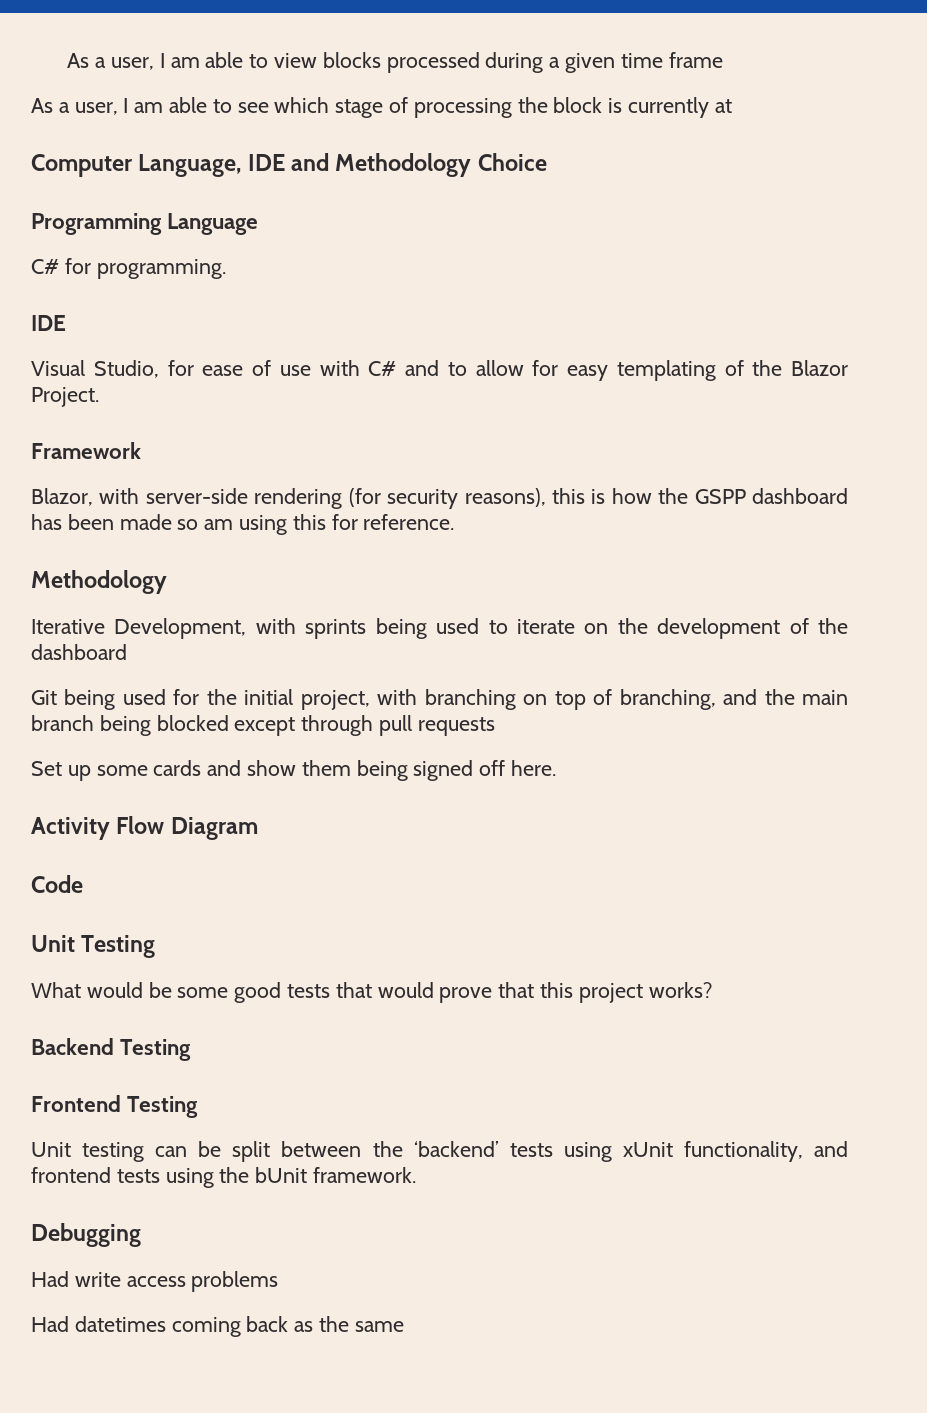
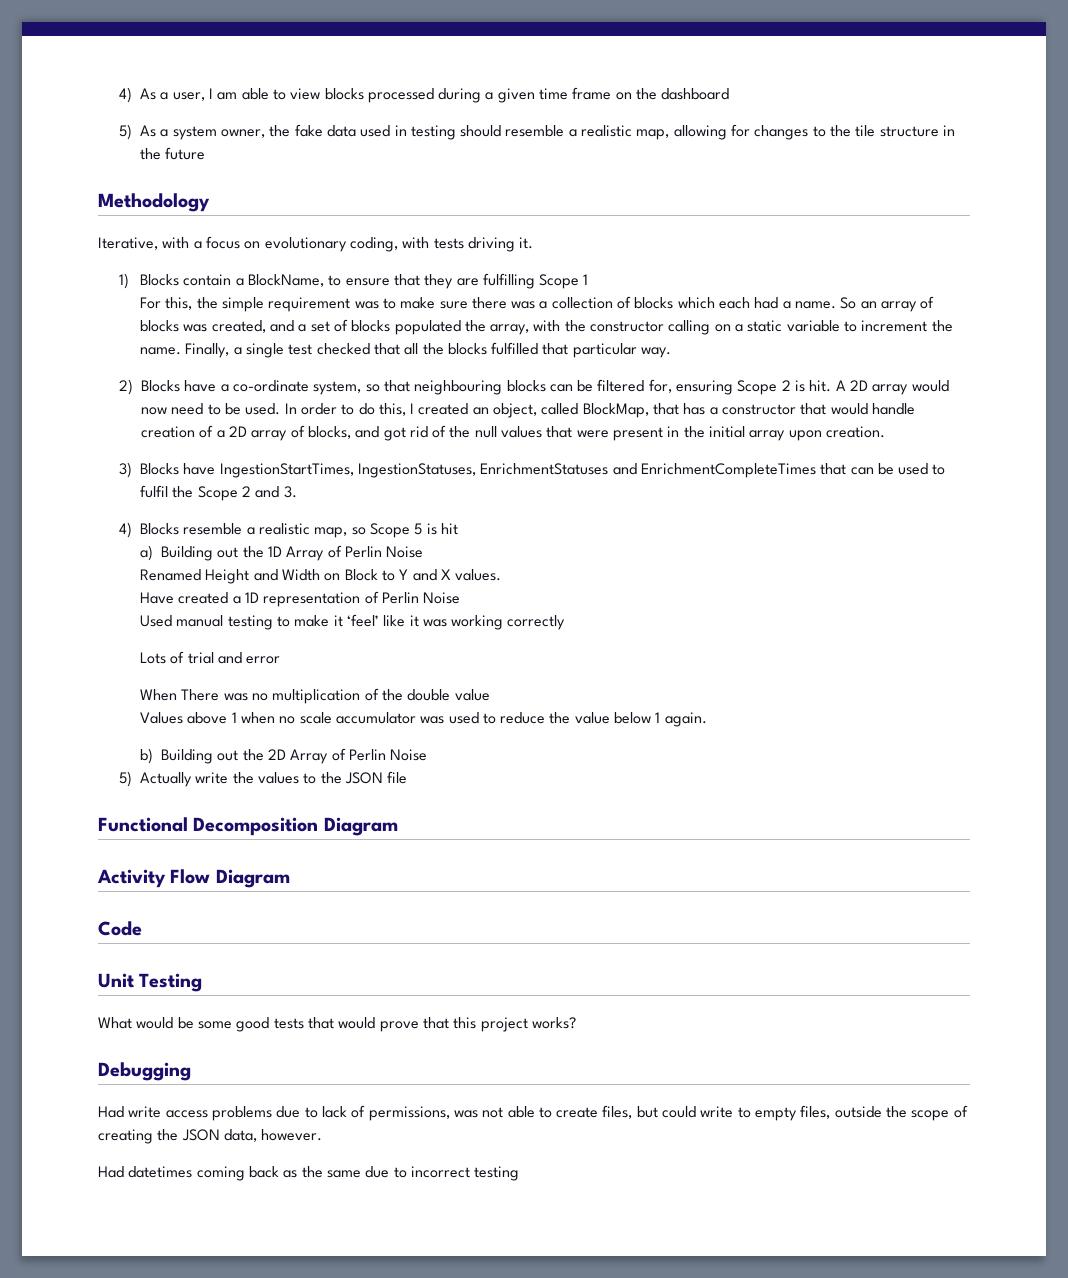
- As a user, I am able to view blocks processed during a given time frame
- As a user, I am able to see which stage of processing the block is currently at
- Computer Language, IDE and Methodology Choice
- Programming Language
- C# for programming.
- IDE
- Visual Studio, for ease of use with C# and to allow for easy templating of the Blazor Project.
- Framework
- Blazor, with server-side rendering (for security reasons), this is how the GSPP dashboard has been made so am using this for reference.
+ 4) As a user, I am able to view blocks processed during a given time frame on the dashboard
+ 5) As a system owner, the fake data used in testing should resemble a realistic map, allowing for changes to the tile structure in the future
  Methodology
- Iterative Development, with sprints being used to iterate on the development of the dashboard
- Git being used for the initial project, with branching on top of branching, and the main branch being blocked except through pull requests
- Set up some cards and show them being signed off here.
+ Iterative, with a focus on evolutionary coding, with tests driving it.
+ 1) Blocks contain a BlockName, to ensure that they are fulfilling Scope 1
+ For this, the simple requirement was to make sure there was a collection of blocks which each had a name. So an array of blocks was created, and a set of blocks populated the array, with the constructor calling on a static variable to increment the name. Finally, a single test checked that all the blocks fulfilled that particular way.
+ 2) Blocks have a co-ordinate system, so that neighbouring blocks can be filtered for, ensuring Scope 2 is hit. A 2D array would now need to be used. In order to do this, I created an object, called BlockMap, that has a constructor that would handle creation of a 2D array of blocks, and got rid of the null values that were present in the initial array upon creation.
+ 3) Blocks have IngestionStartTimes, IngestionStatuses, EnrichmentStatuses and EnrichmentCompleteTimes that can be used to fulfil the Scope 2 and 3.
+ 4) Blocks resemble a realistic map, so Scope 5 is hit
+ a) Building out the 1D Array of Perlin Noise
+ Renamed Height and Width on Block to Y and X values.
+ Have created a 1D representation of Perlin Noise
+ Used manual testing to make it ‘feel’ like it was working correctly
+ Lots of trial and error
+ When There was no multiplication of the double value
+ Values above 1 when no scale accumulator was used to reduce the value below 1 again.
+ b) Building out the 2D Array of Perlin Noise
+ 5) Actually write the values to the JSON file
+ Functional Decomposition Diagram
- Backend Testing
- Frontend Testing
- Unit testing can be split between the ‘backend’ tests using xUnit functionality, and frontend tests using the bUnit framework.
- Had write access problems
+ Had write access problems due to lack of permissions, was not able to create files, but could write to empty files, outside the scope of creating the JSON data, however.
- Had datetimes coming back as the same
+ Had datetimes coming back as the same due to incorrect testing

